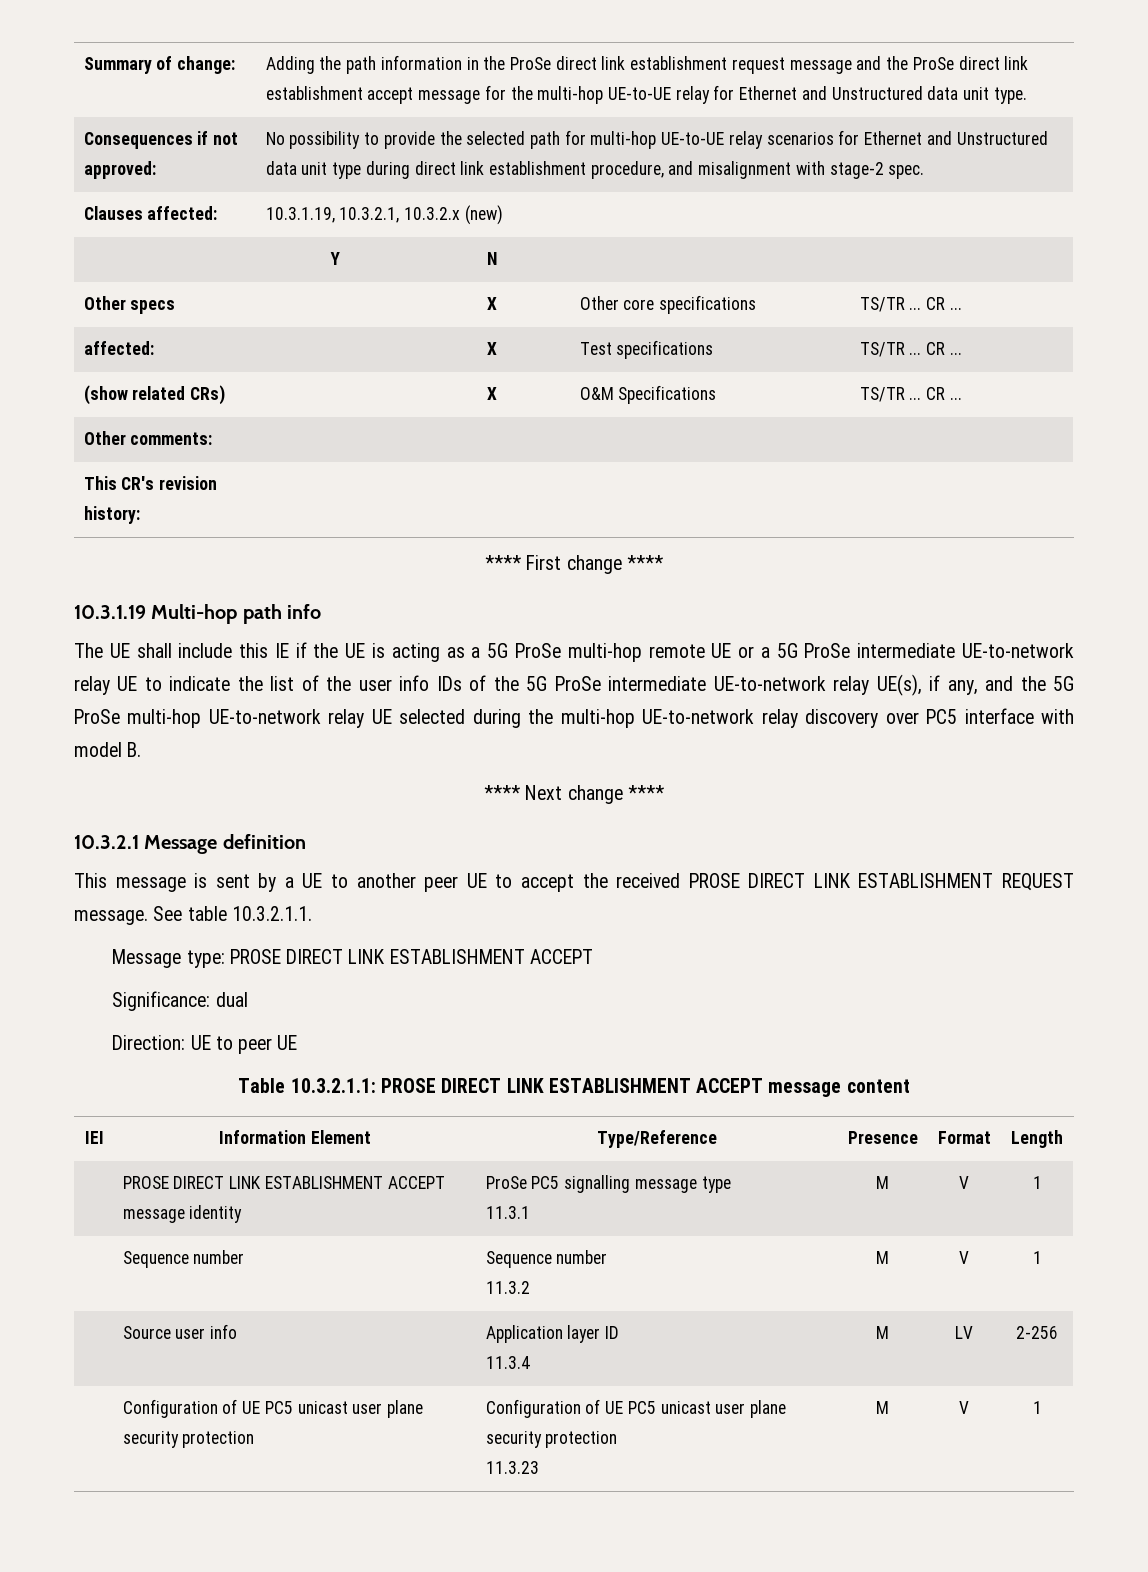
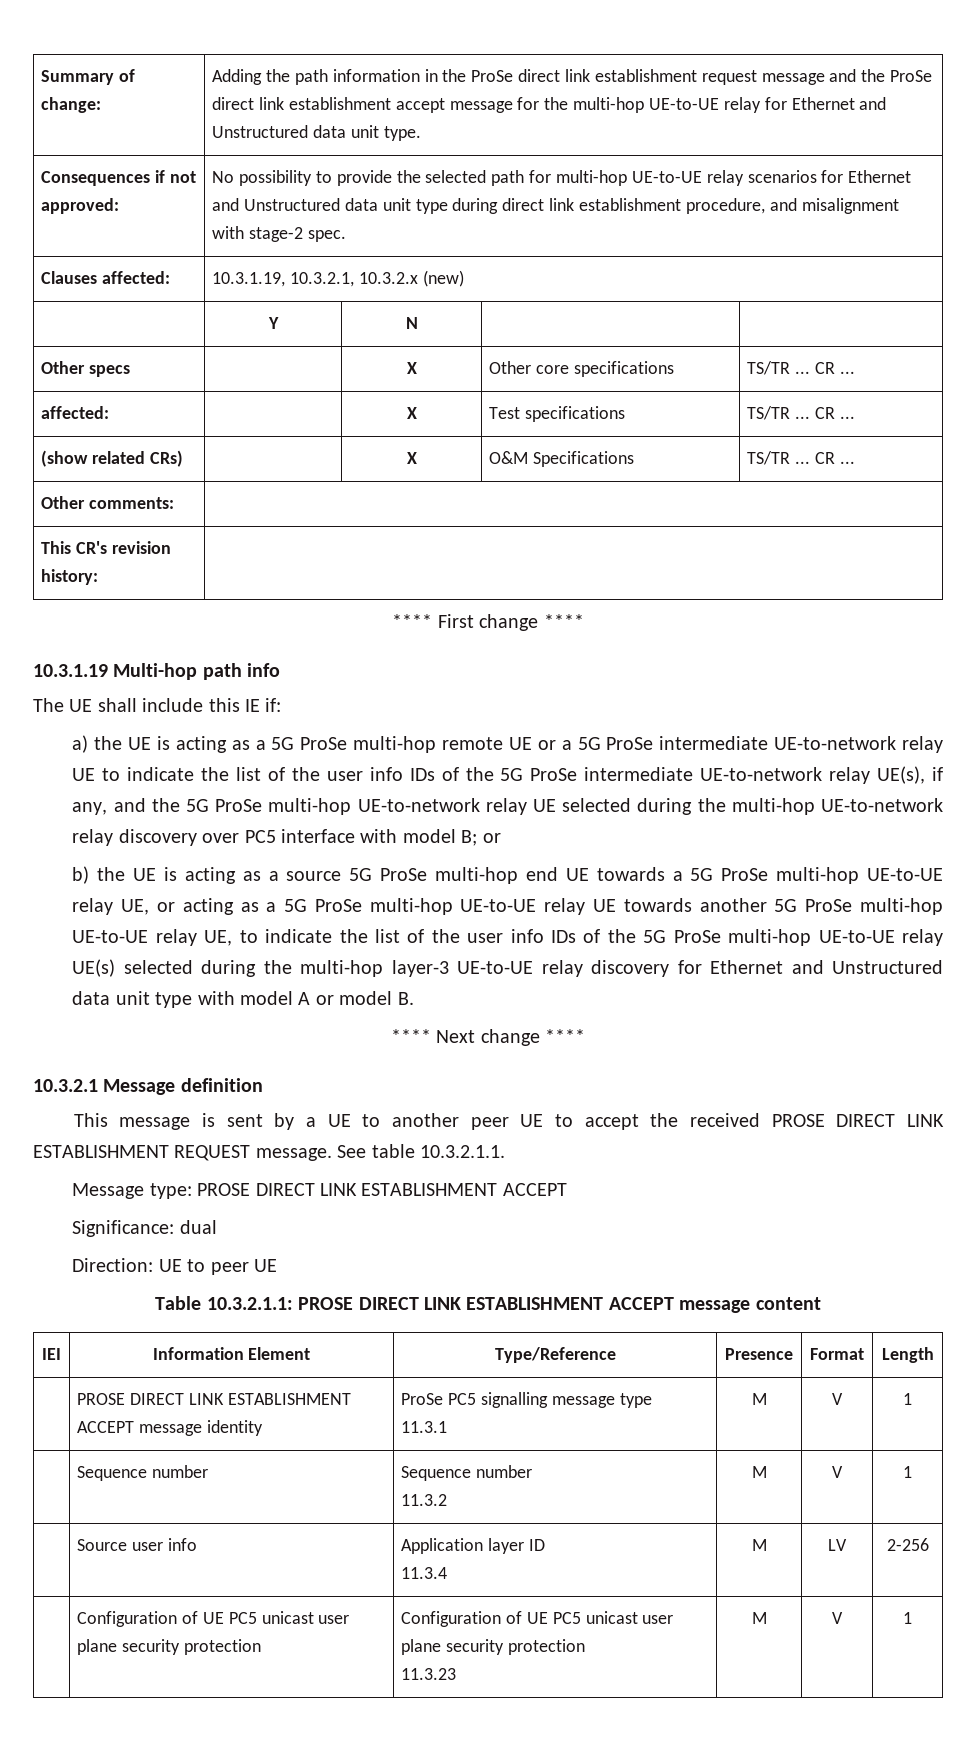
- The UE shall include this IE if the UE is acting as a 5G ProSe multi-hop remote UE or a 5G ProSe intermediate UE-to-network relay UE to indicate the list of the user info IDs of the 5G ProSe intermediate UE-to-network relay UE(s), if any, and the 5G ProSe multi-hop UE-to-network relay UE selected during the multi-hop UE-to-network relay discovery over PC5 interface with model B.
+ The UE shall include this IE if:
+ a) the UE is acting as a 5G ProSe multi-hop remote UE or a 5G ProSe intermediate UE-to-network relay UE to indicate the list of the user info IDs of the 5G ProSe intermediate UE-to-network relay UE(s), if any, and the 5G ProSe multi-hop UE-to-network relay UE selected during the multi-hop UE-to-network relay discovery over PC5 interface with model B; or
+ b) the UE is acting as a source 5G ProSe multi-hop end UE towards a 5G ProSe multi-hop UE-to-UE relay UE, or acting as a 5G ProSe multi-hop UE-to-UE relay UE towards another 5G ProSe multi-hop UE-to-UE relay UE, to indicate the list of the user info IDs of the 5G ProSe multi-hop UE-to-UE relay UE(s) selected during the multi-hop layer-3 UE-to-UE relay discovery for Ethernet and Unstructured data unit type with model A or model B.

